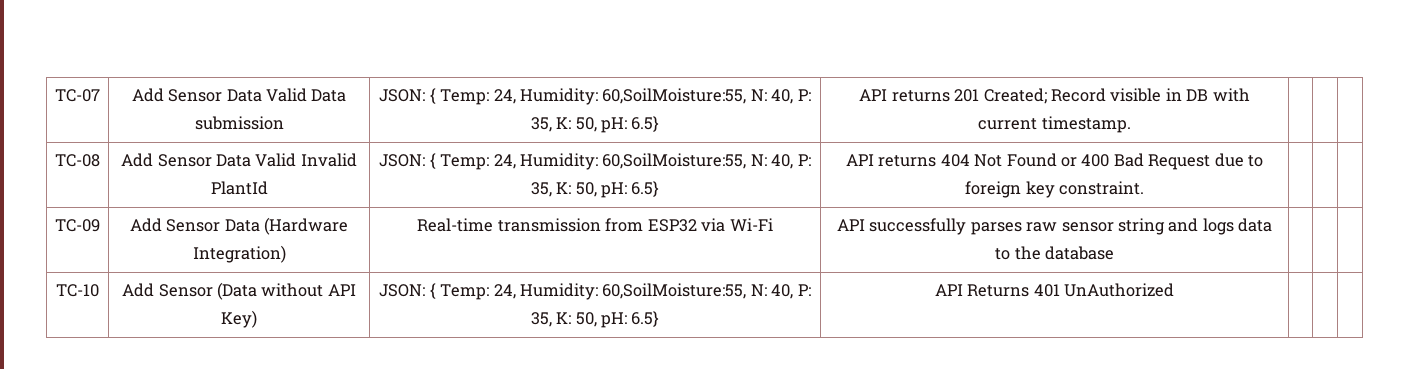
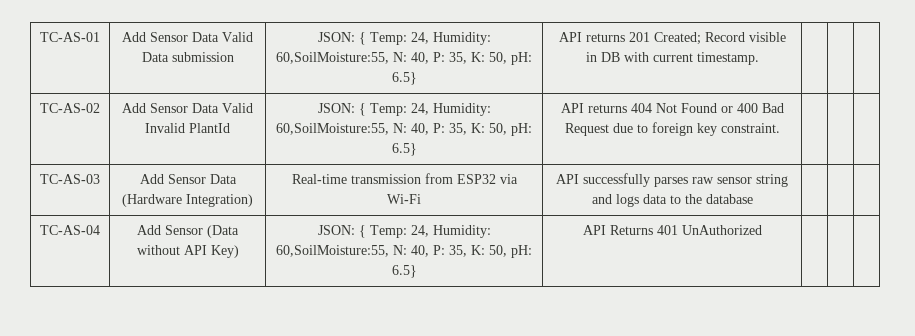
- TC-07 | Add Sensor Data Valid Data submission | JSON: { Temp: 24, Humidity: 60,SoilMoisture:55, N: 40, P: 35, K: 50, pH: 6.5} | API returns 201 Created; Record visible in DB with current timestamp. | | |
+ TC-AS-01 | Add Sensor Data Valid Data submission | JSON: { Temp: 24, Humidity: 60,SoilMoisture:55, N: 40, P: 35, K: 50, pH: 6.5} | API returns 201 Created; Record visible in DB with current timestamp. | | |
- TC-08 | Add Sensor Data Valid Invalid PlantId | JSON: { Temp: 24, Humidity: 60,SoilMoisture:55, N: 40, P: 35, K: 50, pH: 6.5} | API returns 404 Not Found or 400 Bad Request due to foreign key constraint. | | |
+ TC-AS-02 | Add Sensor Data Valid Invalid PlantId | JSON: { Temp: 24, Humidity: 60,SoilMoisture:55, N: 40, P: 35, K: 50, pH: 6.5} | API returns 404 Not Found or 400 Bad Request due to foreign key constraint. | | |
- TC-09 | Add Sensor Data (Hardware Integration) | Real-time transmission from ESP32 via Wi-Fi | API successfully parses raw sensor string and logs data to the database | | |
+ TC-AS-03 | Add Sensor Data (Hardware Integration) | Real-time transmission from ESP32 via Wi-Fi | API successfully parses raw sensor string and logs data to the database | | |
- TC-10 | Add Sensor (Data without API Key) | JSON: { Temp: 24, Humidity: 60,SoilMoisture:55, N: 40, P: 35, K: 50, pH: 6.5} | API Returns 401 UnAuthorized | | |
+ TC-AS-04 | Add Sensor (Data without API Key) | JSON: { Temp: 24, Humidity: 60,SoilMoisture:55, N: 40, P: 35, K: 50, pH: 6.5} | API Returns 401 UnAuthorized | | |

